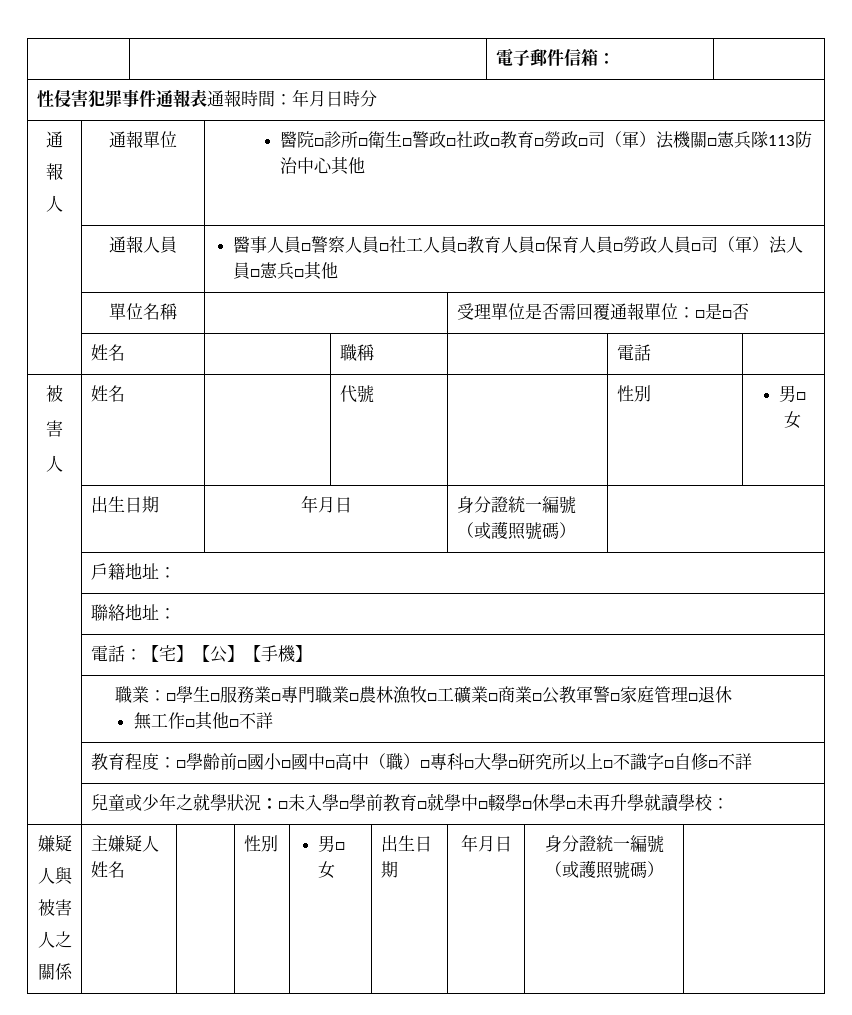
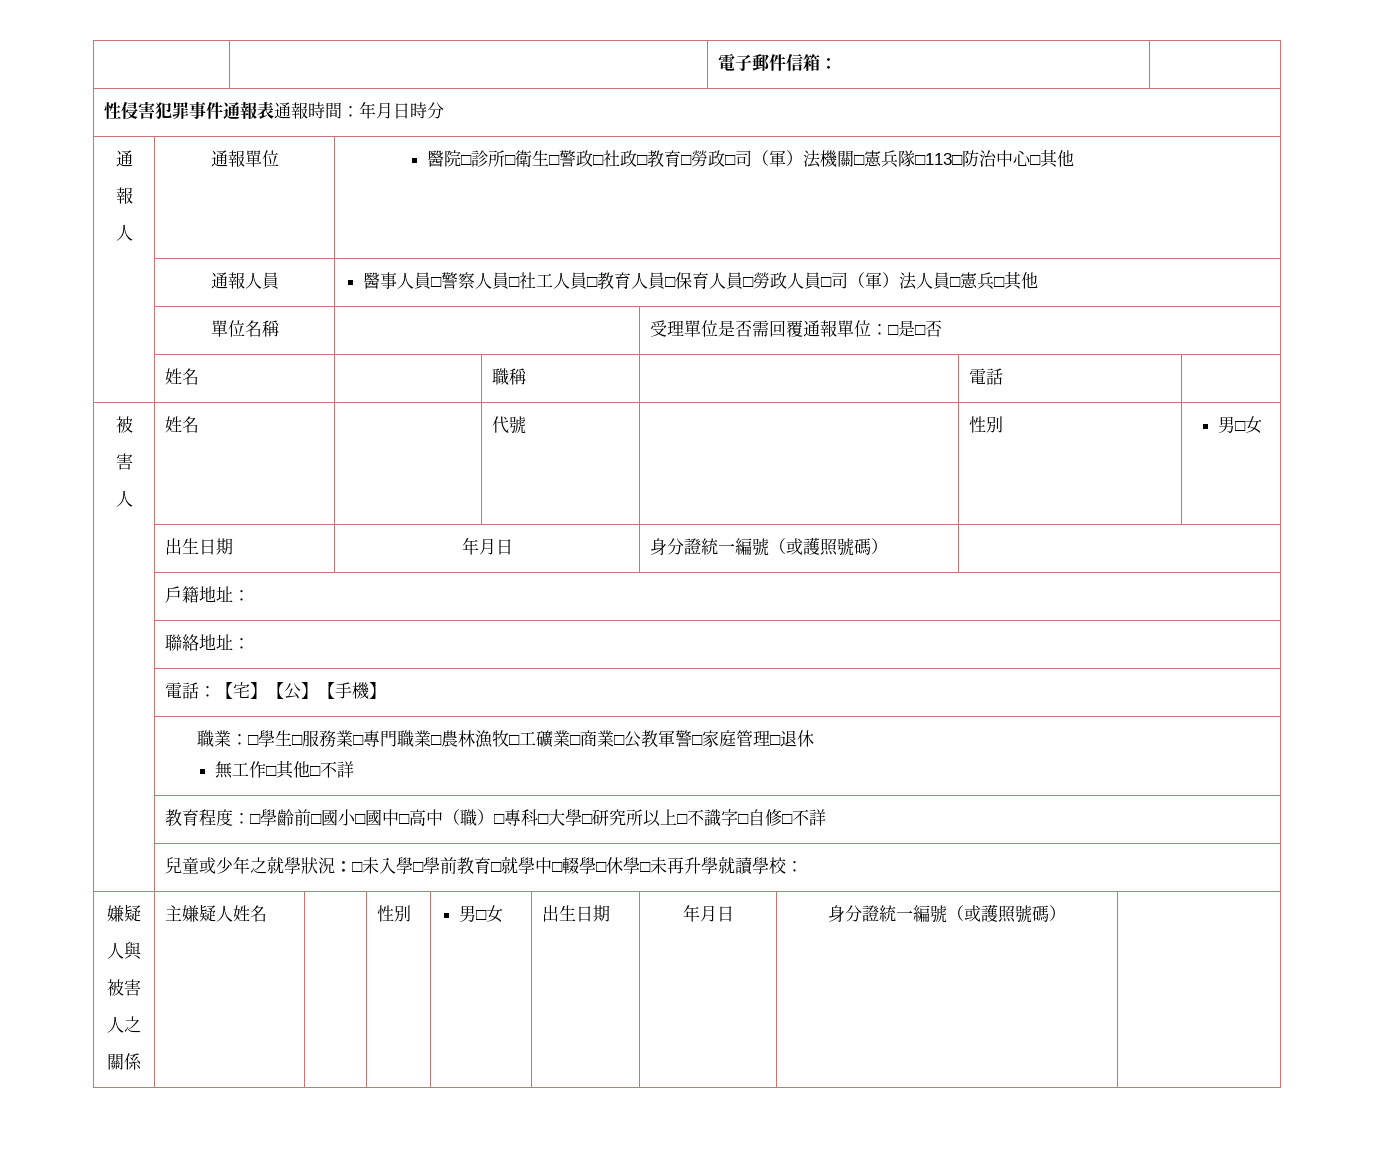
  性侵害犯罪事件通報表通報時間：年月日時分
  通
  報
- 人 | 通報單位 | 醫院□診所□衛生□警政□社政□教育□勞政□司（軍）法機關□憲兵隊113防治中心其他
+ 人 | 通報單位 | 醫院□診所□衛生□警政□社政□教育□勞政□司（軍）法機關□憲兵隊□113□防治中心□其他

